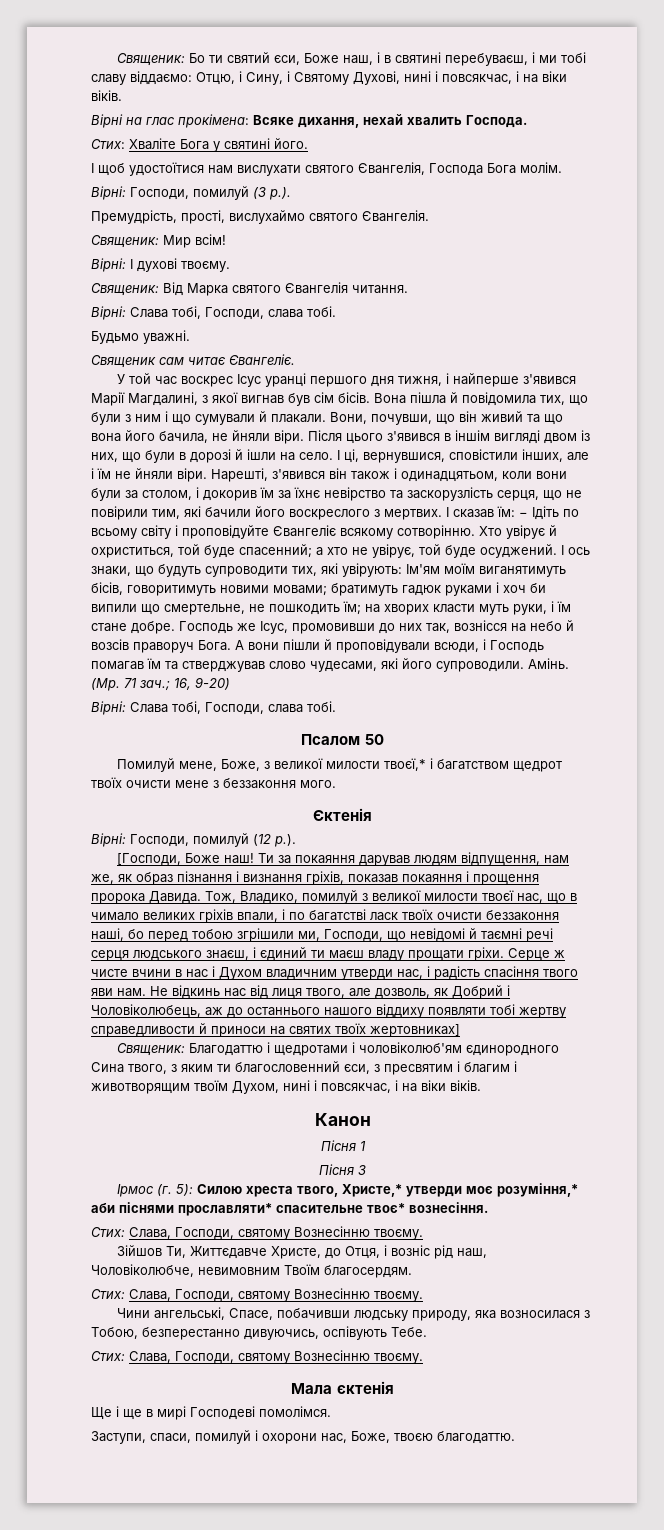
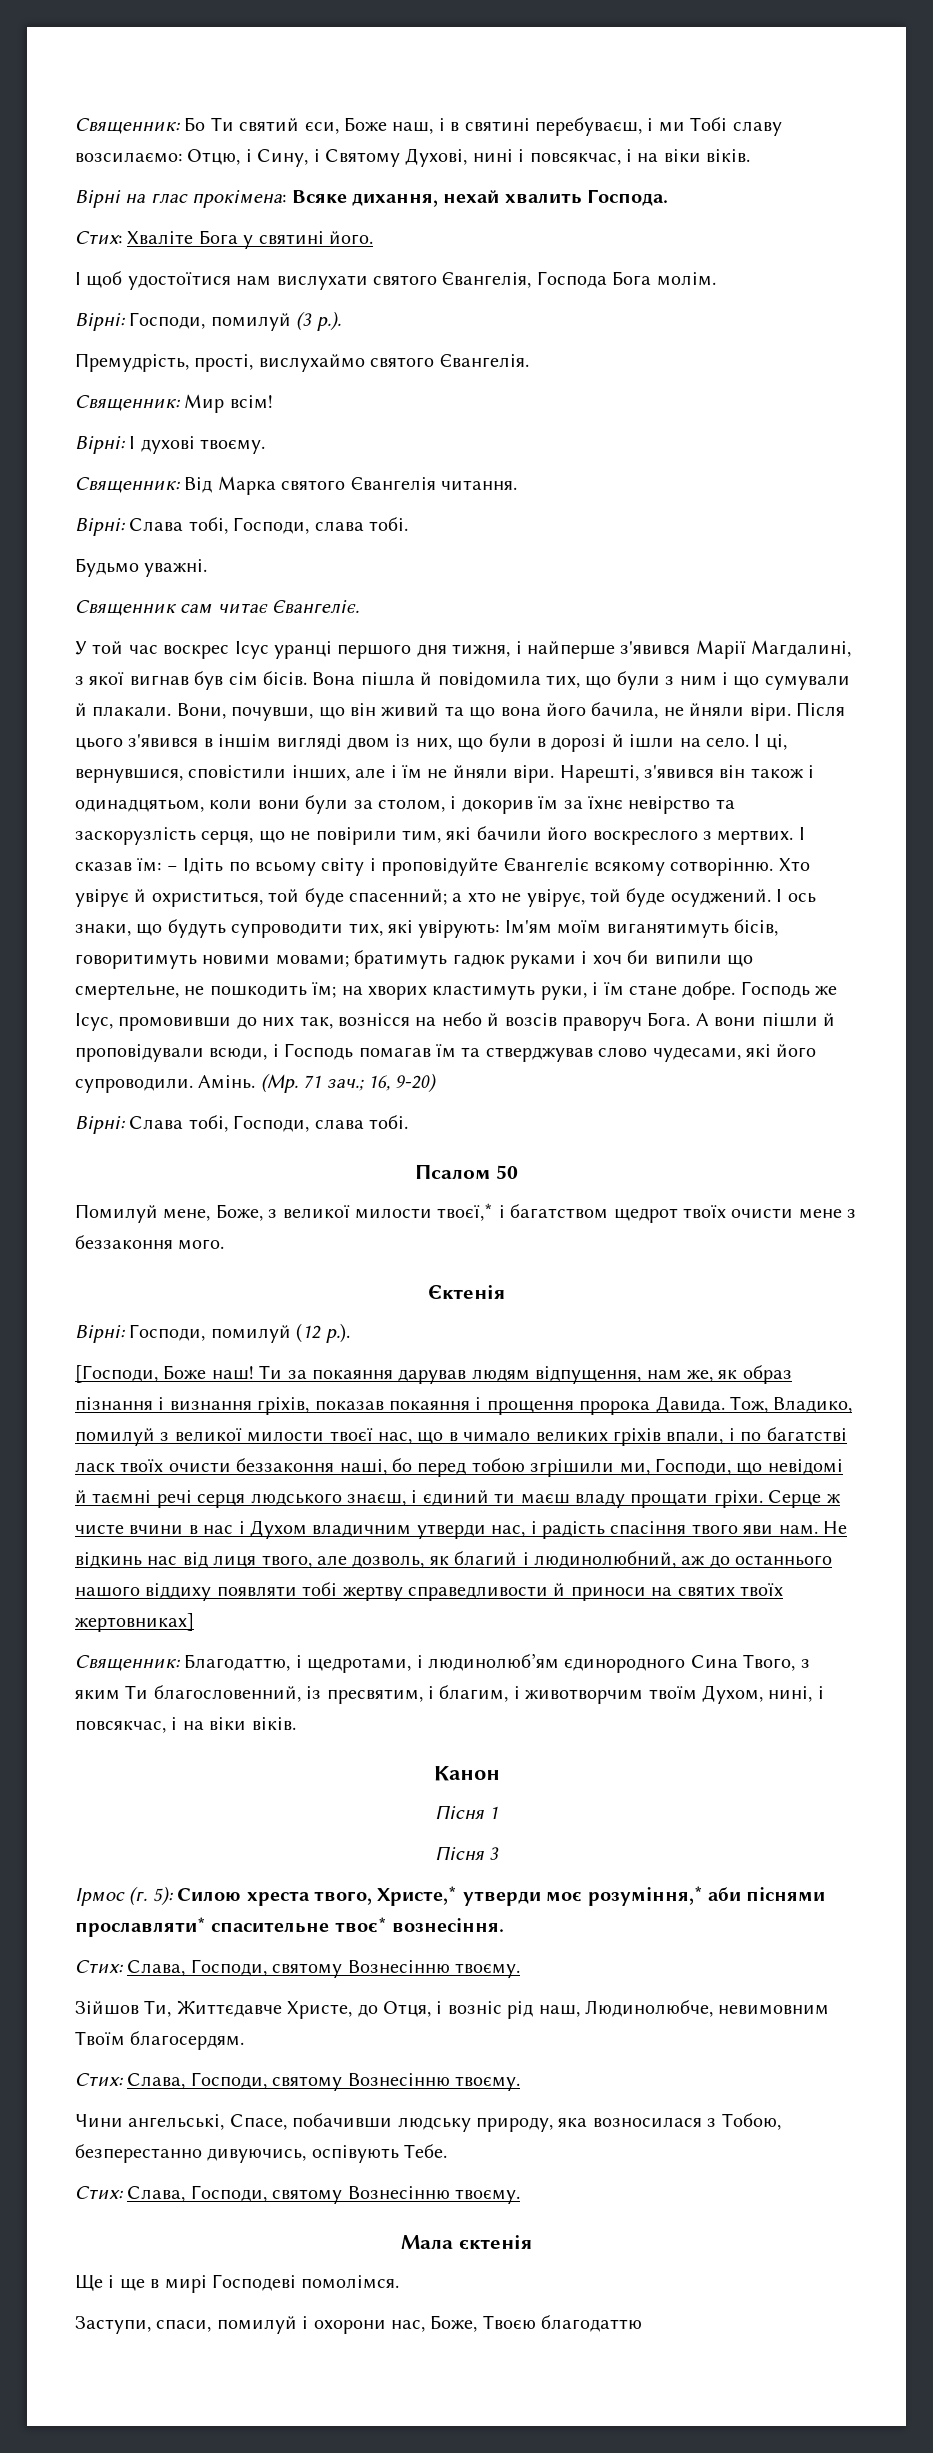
- Священик: Бо ти святий єси, Боже наш, і в святині перебуваєш, і ми тобі славу віддаємо: Отцю, і Сину, і Святому Духові, нині і повсякчас, і на віки віків.
+ Священник: Бо Ти святий єси, Боже наш, і в святині перебуваєш, і ми Тобі славу возсилаємо: Отцю, і Сину, і Святому Духові, нині і повсякчас, і на віки віків.
- Священик: Мир всім!
+ Священник: Мир всім!
- Священик: Від Марка святого Євангелія читання.
+ Священник: Від Марка святого Євангелія читання.
- Священик сам читає Євангеліє.
+ Священник сам читає Євангеліє.
- І ось знаки, що будуть супроводити тих, які увірують: Ім'ям моїм виганятимуть бісів, говоритимуть новими мовами; братимуть гадюк руками і хоч би випили що смертельне, не пошкодить їм; на хворих класти муть руки, і їм стане добре.
+ І ось знаки, що будуть супроводити тих, які увірують: Ім'ям моїм виганятимуть бісів, говоритимуть новими мовами; братимуть гадюк руками і хоч би випили що смертельне, не пошкодить їм; на хворих кластимуть руки, і їм стане добре.
- Не відкинь нас від лиця твого, але дозволь, як Добрий і Чоловіколюбець, аж до останнього нашого віддиху появляти тобі жертву справедливости й приноси на святих твоїх жертовниках]
+ Не відкинь нас від лиця твого, але дозволь, як благий і людинолюбний, аж до останнього нашого віддиху появляти тобі жертву справедливости й приноси на святих твоїх жертовниках]
- Священик: Благодаттю і щедротами і чоловіколюб'ям єдинородного Сина твого, з яким ти благословенний єси, з пресвятим і благим і животворящим твоїм Духом, нині і повсякчас, і на віки віків.
+ Священник: Благодаттю, і щедротами, і людинолюб’ям єдинородного Сина Твого, з яким Ти благословенний, із пресвятим, і благим, і животворчим твоїм Духом, нині, і повсякчас, і на віки віків.
- Зійшов Ти, Життєдавче Христе, до Отця, і возніс рід наш, Чоловіколюбче, невимовним Твоїм благосердям.
+ Зійшов Ти, Життєдавче Христе, до Отця, і возніс рід наш, Людинолюбче, невимовним Твоїм благосердям.
- Заступи, спаси, помилуй і охорони нас, Боже, твоєю благодаттю.
+ Заступи, спаси, помилуй і охорони нас, Боже, Твоєю благодаттю

